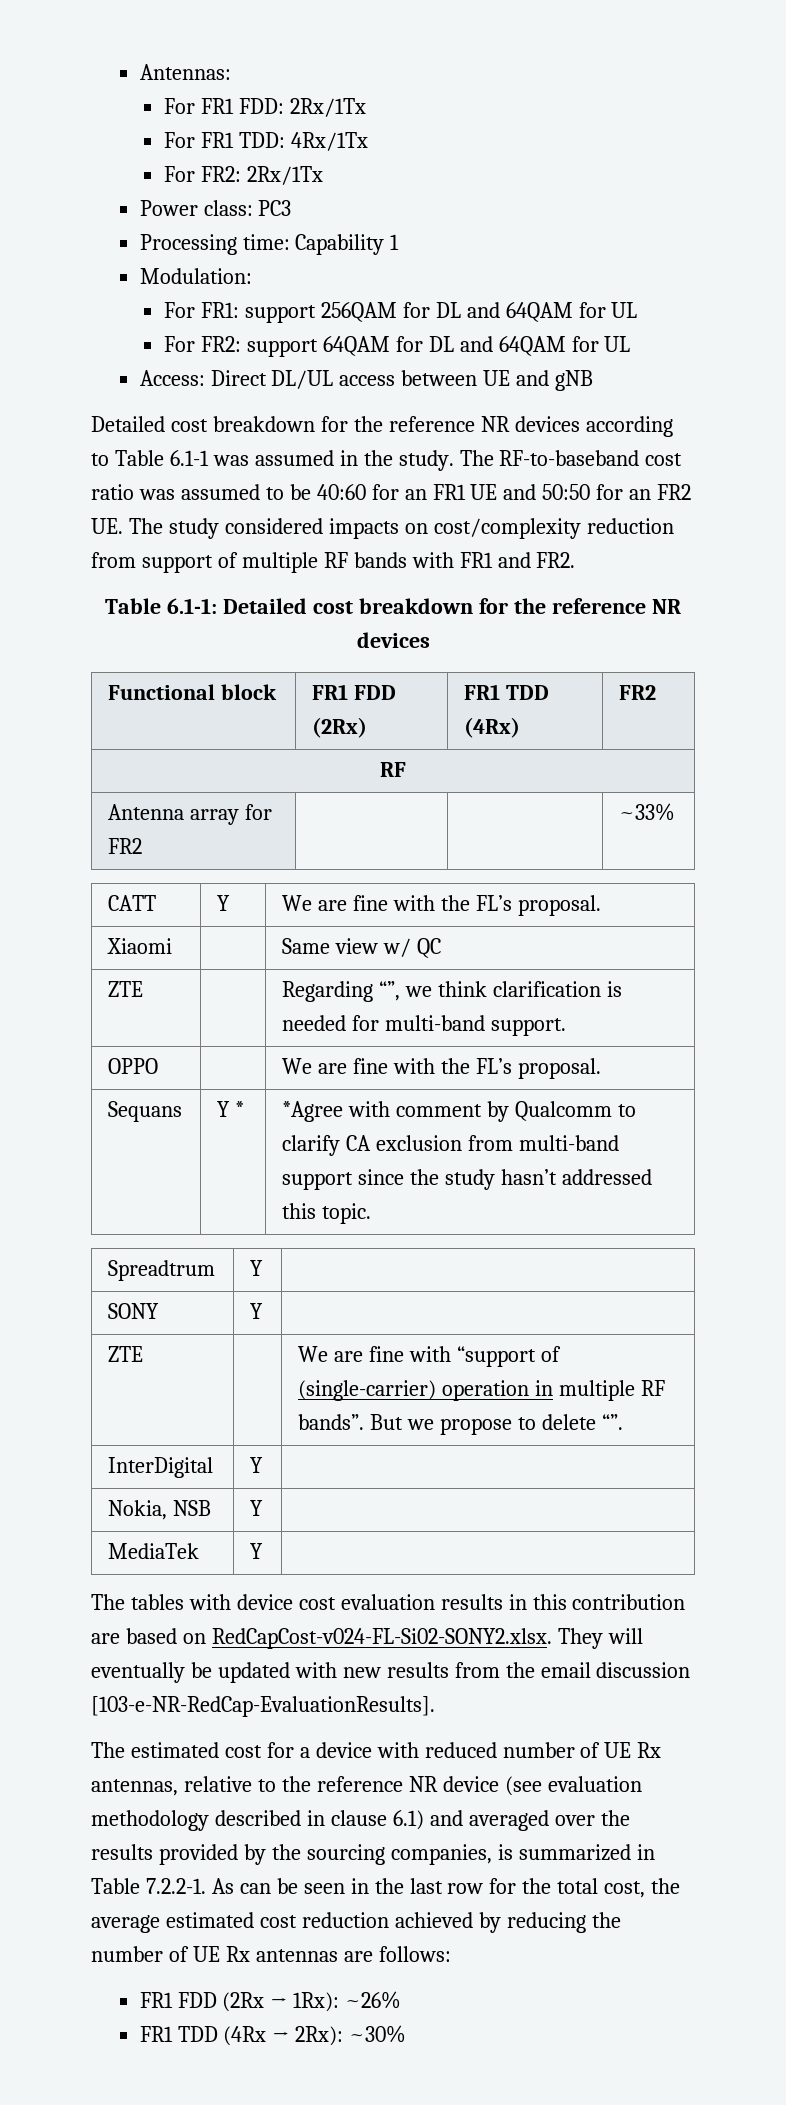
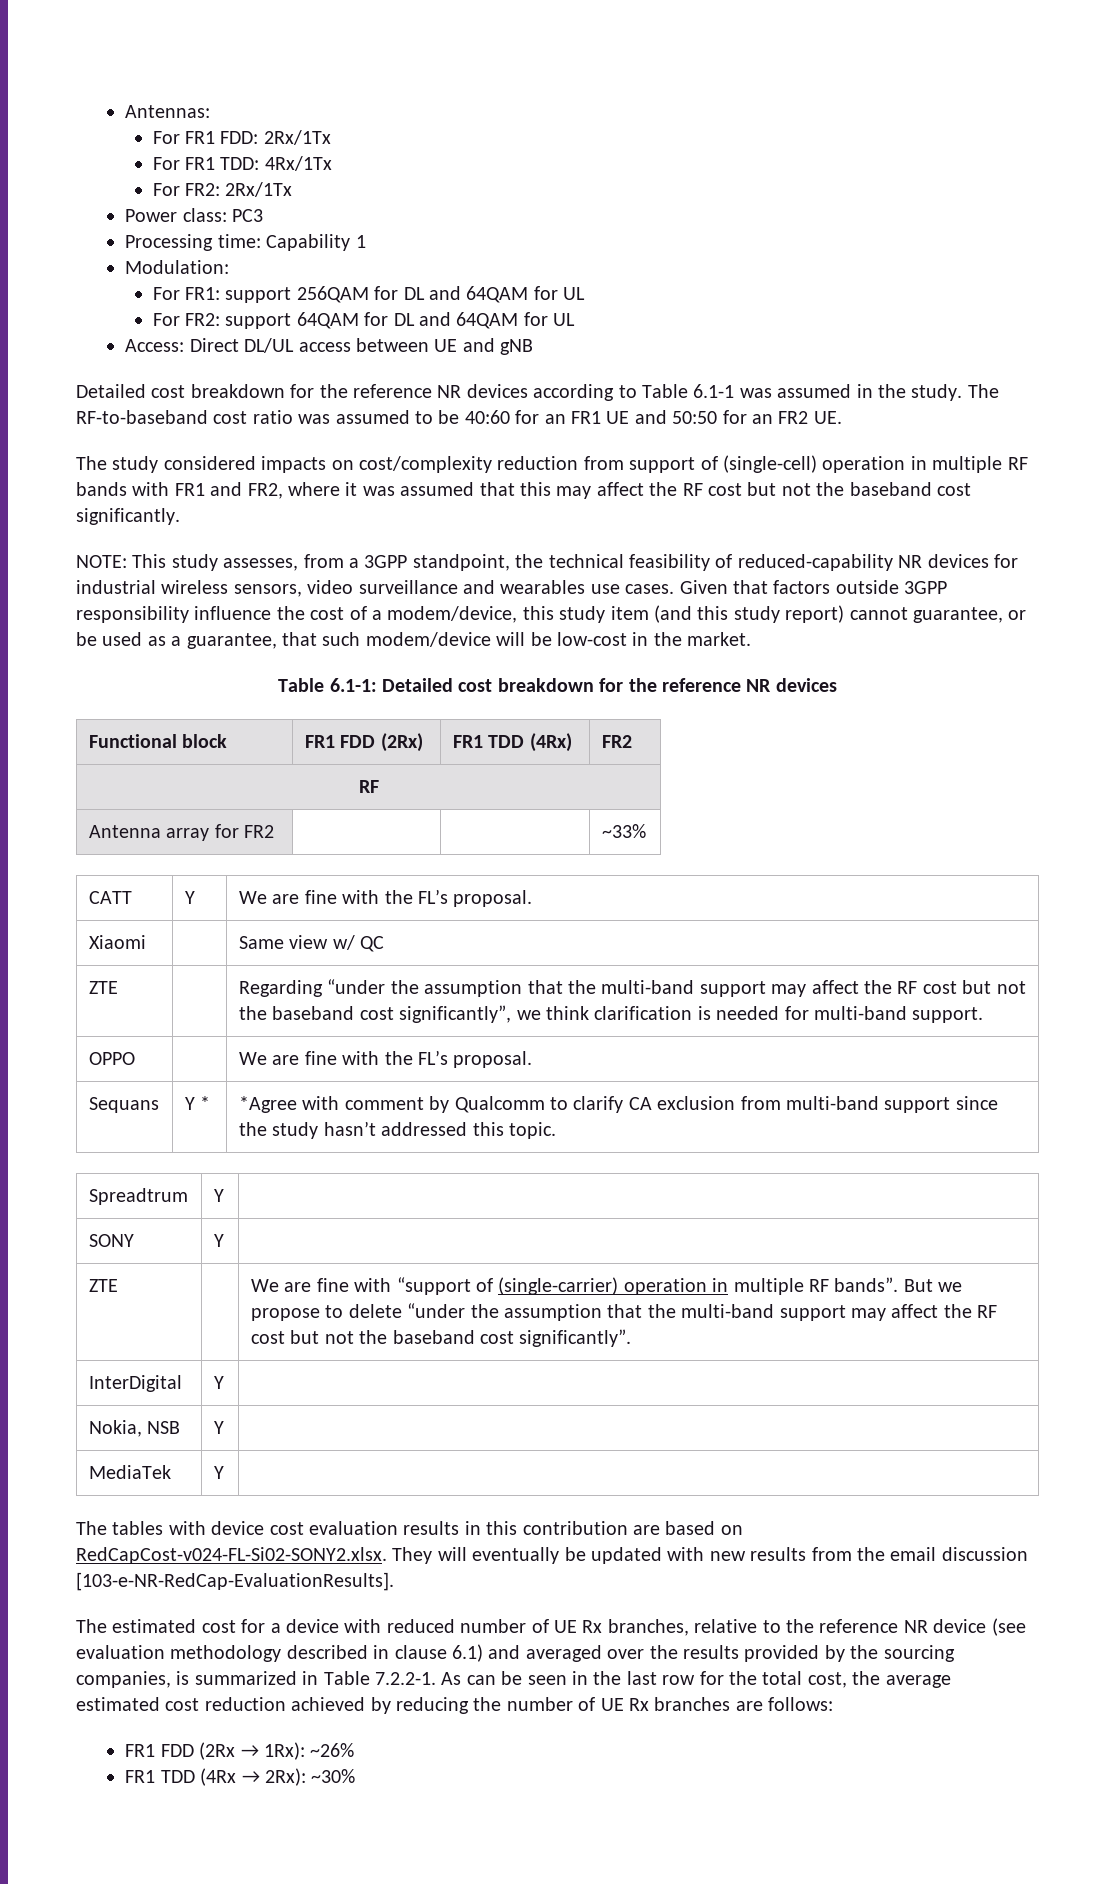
- The RF-to-baseband cost ratio was assumed to be 40:60 for an FR1 UE and 50:50 for an FR2 UE. The study considered impacts on cost/complexity reduction from support of multiple RF bands with FR1 and FR2.
+ The RF-to-baseband cost ratio was assumed to be 40:60 for an FR1 UE and 50:50 for an FR2 UE.
+ The study considered impacts on cost/complexity reduction from support of (single-cell) operation in multiple RF bands with FR1 and FR2, where it was assumed that this may affect the RF cost but not the baseband cost significantly.
+ NOTE: This study assesses, from a 3GPP standpoint, the technical feasibility of reduced-capability NR devices for industrial wireless sensors, video surveillance and wearables use cases. Given that factors outside 3GPP responsibility influence the cost of a modem/device, this study item (and this study report) cannot guarantee, or be used as a guarantee, that such modem/device will be low-cost in the market.
- ZTE | | Regarding “”, we think clarification is needed for multi-band support.
+ ZTE | | Regarding “under the assumption that the multi-band support may affect the RF cost but not the baseband cost significantly”, we think clarification is needed for multi-band support.
- ZTE | | We are fine with “support of (single-carrier) operation in multiple RF bands”. But we propose to delete “”.
+ ZTE | | We are fine with “support of (single-carrier) operation in multiple RF bands”. But we propose to delete “under the assumption that the multi-band support may affect the RF cost but not the baseband cost significantly”.
- The estimated cost for a device with reduced number of UE Rx antennas, relative to the reference NR device (see evaluation methodology described in clause 6.1) and averaged over the results provided by the sourcing companies, is summarized in Table 7.2.2-1. As can be seen in the last row for the total cost, the average estimated cost reduction achieved by reducing the number of UE Rx antennas are follows:
+ The estimated cost for a device with reduced number of UE Rx branches, relative to the reference NR device (see evaluation methodology described in clause 6.1) and averaged over the results provided by the sourcing companies, is summarized in Table 7.2.2-1. As can be seen in the last row for the total cost, the average estimated cost reduction achieved by reducing the number of UE Rx branches are follows:

